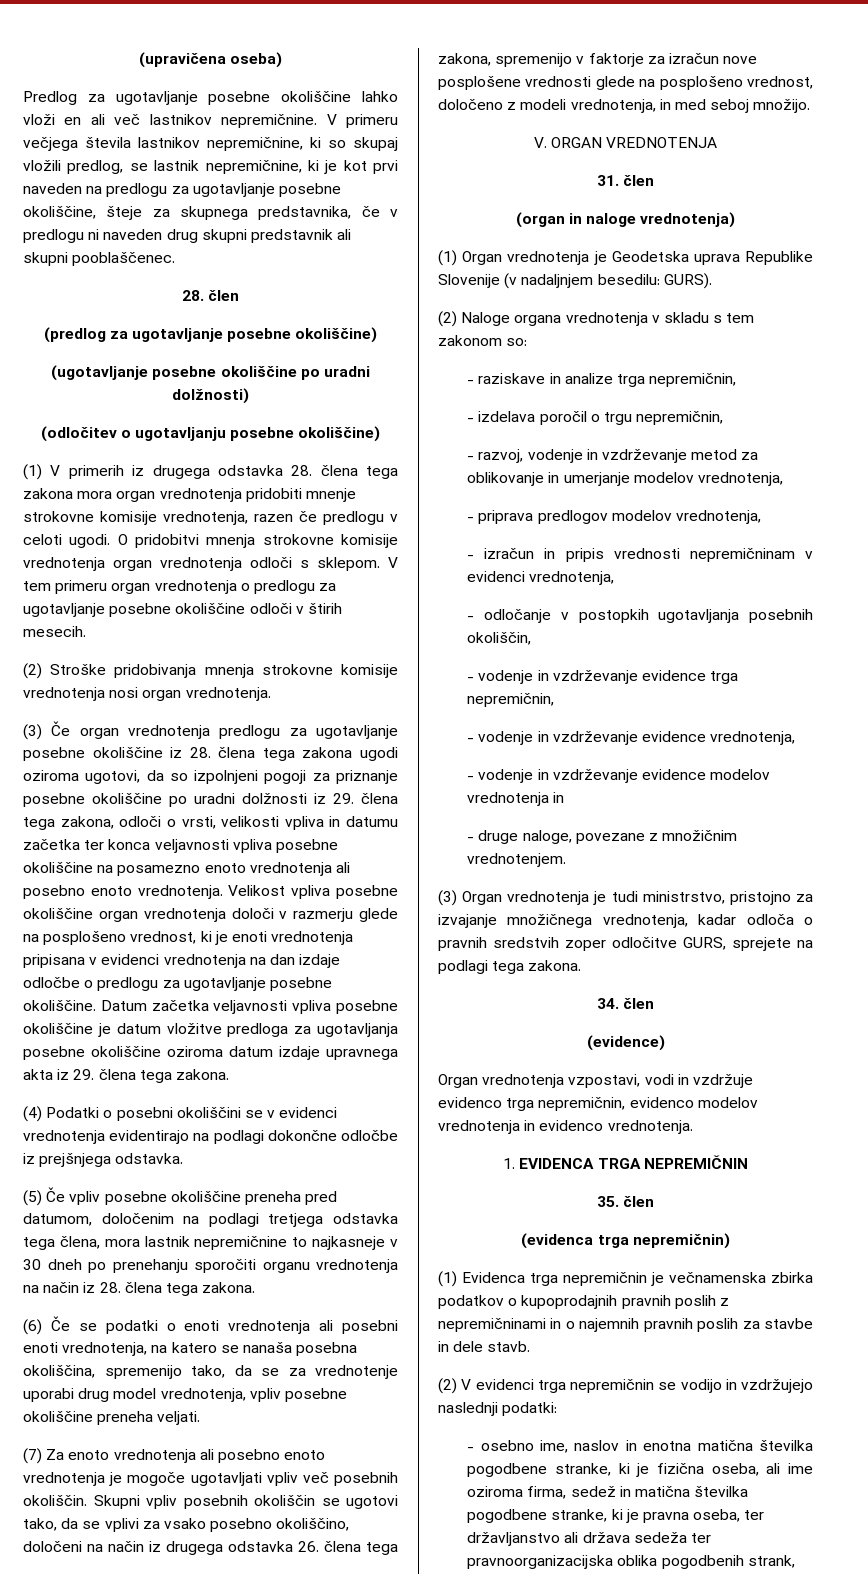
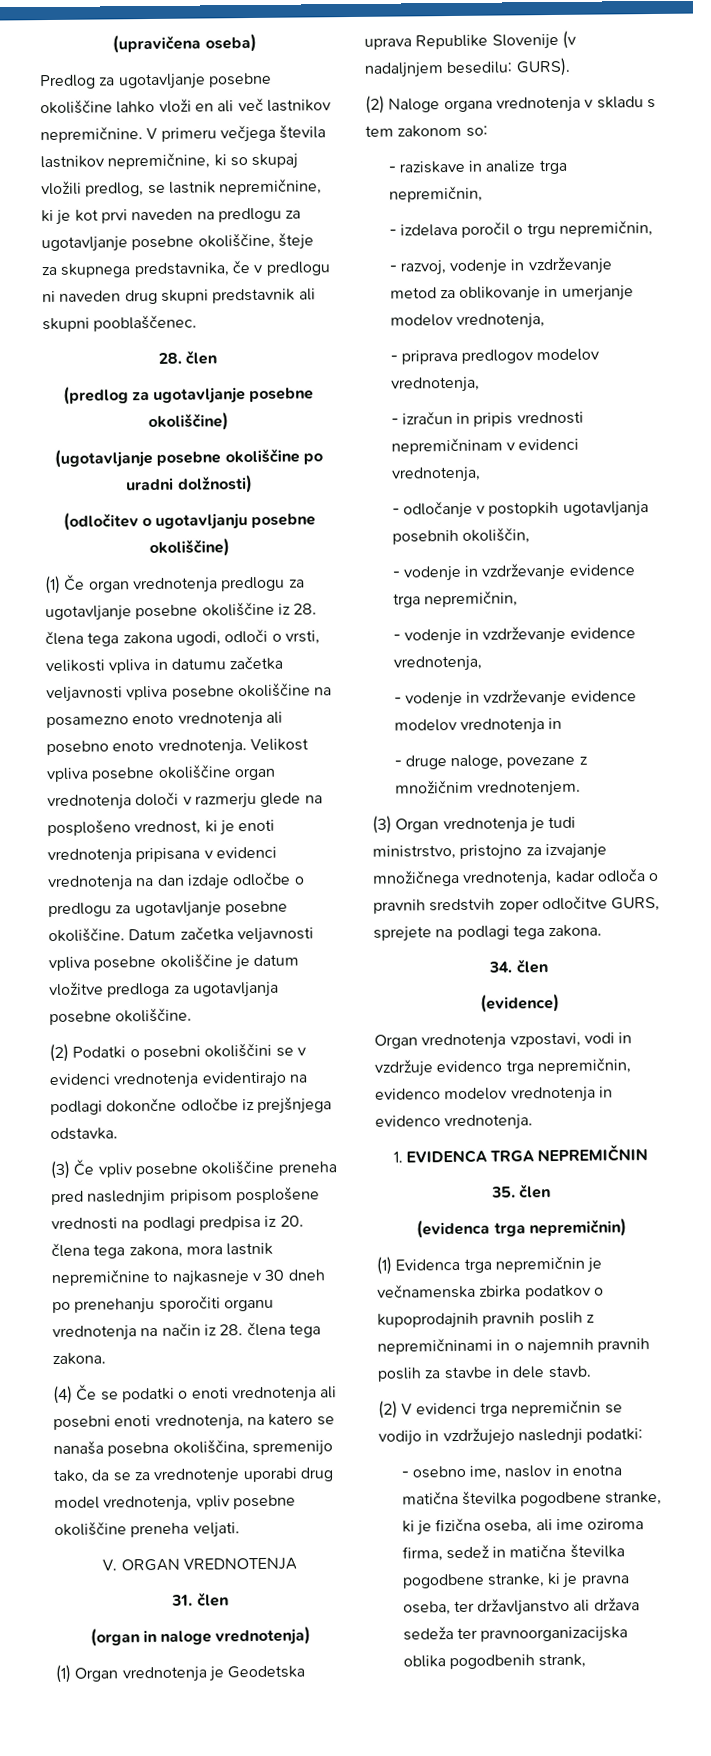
- (1) V primerih iz drugega odstavka 28. člena tega zakona mora organ vrednotenja pridobiti mnenje strokovne komisije vrednotenja, razen če predlogu v celoti ugodi. O pridobitvi mnenja strokovne komisije vrednotenja organ vrednotenja odloči s sklepom. V tem primeru organ vrednotenja o predlogu za ugotavljanje posebne okoliščine odloči v štirih mesecih.
- (2) Stroške pridobivanja mnenja strokovne komisije vrednotenja nosi organ vrednotenja.
- (3) Če organ vrednotenja predlogu za ugotavljanje posebne okoliščine iz 28. člena tega zakona ugodi oziroma ugotovi, da so izpolnjeni pogoji za priznanje posebne okoliščine po uradni dolžnosti iz 29. člena tega zakona, odloči o vrsti, velikosti vpliva in datumu začetka ter konca veljavnosti vpliva posebne okoliščine na posamezno enoto vrednotenja ali posebno enoto vrednotenja.
+ (1) Če organ vrednotenja predlogu za ugotavljanje posebne okoliščine iz 28. člena tega zakona ugodi, odloči o vrsti, velikosti vpliva in datumu začetka veljavnosti vpliva posebne okoliščine na posamezno enoto vrednotenja ali posebno enoto vrednotenja.
- Datum začetka veljavnosti vpliva posebne okoliščine je datum vložitve predloga za ugotavljanja posebne okoliščine oziroma datum izdaje upravnega akta iz 29. člena tega zakona.
- (4) Podatki o posebni okoliščini se v evidenci vrednotenja evidentirajo na podlagi dokončne odločbe iz prejšnjega odstavka.
+ Datum začetka veljavnosti vpliva posebne okoliščine je datum vložitve predloga za ugotavljanja posebne okoliščine.
+ (2) Podatki o posebni okoliščini se v evidenci vrednotenja evidentirajo na podlagi dokončne odločbe iz prejšnjega odstavka.
- (5) Če vpliv posebne okoliščine preneha pred datumom, določenim na podlagi tretjega odstavka tega člena, mora lastnik nepremičnine to najkasneje v 30 dneh po prenehanju sporočiti organu vrednotenja na način iz 28. člena tega zakona.
+ (3) Če vpliv posebne okoliščine preneha pred naslednjim pripisom posplošene vrednosti na podlagi predpisa iz 20. člena tega zakona, mora lastnik nepremičnine to najkasneje v 30 dneh po prenehanju sporočiti organu vrednotenja na način iz 28. člena tega zakona.
- (6) Če se podatki o enoti vrednotenja ali posebni enoti vrednotenja, na katero se nanaša posebna okoliščina, spremenijo tako, da se za vrednotenje uporabi drug model vrednotenja, vpliv posebne okoliščine preneha veljati.
+ (4) Če se podatki o enoti vrednotenja ali posebni enoti vrednotenja, na katero se nanaša posebna okoliščina, spremenijo tako, da se za vrednotenje uporabi drug model vrednotenja, vpliv posebne okoliščine preneha veljati.
- (7) Za enoto vrednotenja ali posebno enoto vrednotenja je mogoče ugotavljati vpliv več posebnih okoliščin. Skupni vpliv posebnih okoliščin se ugotovi tako, da se vplivi za vsako posebno okoliščino, določeni na način iz drugega odstavka 26. člena tega zakona, spremenijo v faktorje za izračun nove posplošene vrednosti glede na posplošeno vrednost, določeno z modeli vrednotenja, in med seboj množijo.

